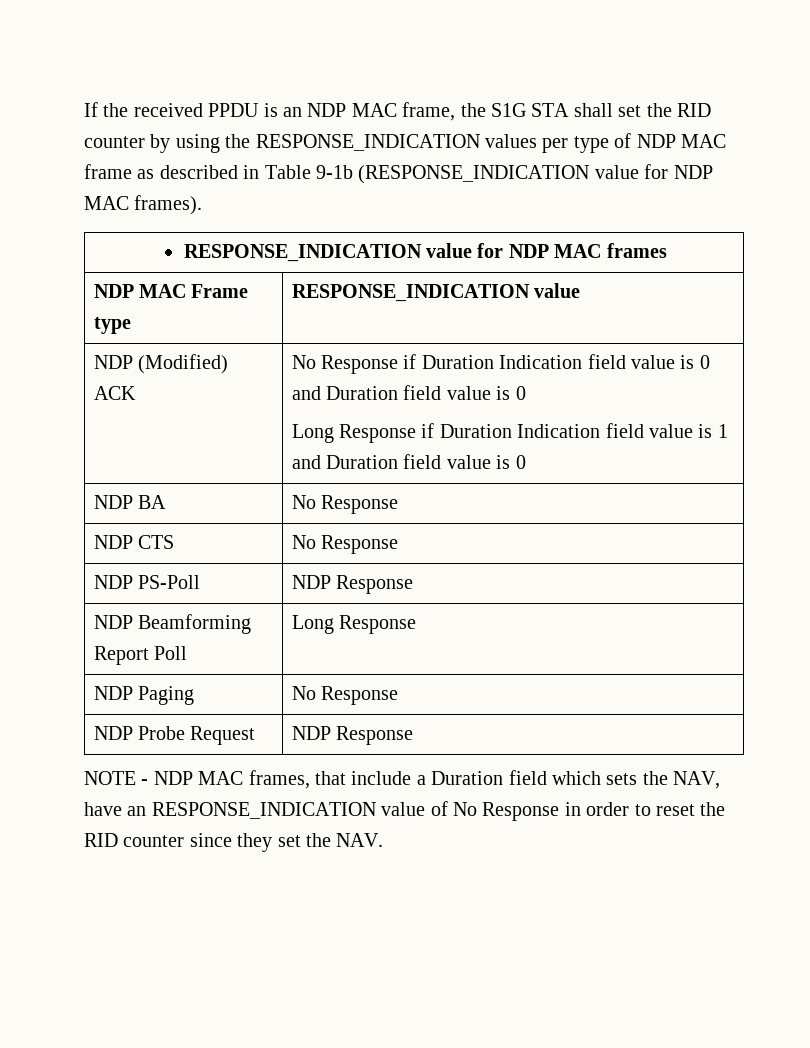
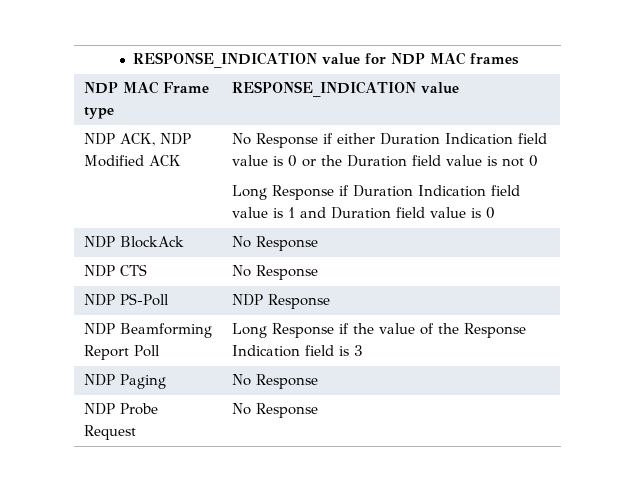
- If the received PPDU is an NDP MAC frame, the S1G STA shall set the RID counter by using the RESPONSE_INDICATION values per type of NDP MAC frame as described in Table 9-1b (RESPONSE_INDICATION value for NDP MAC frames).
- NDP (Modified) ACK | No Response if Duration Indication field value is 0 and Duration field value is 0
+ NDP ACK, NDP Modified ACK | No Response if either Duration Indication field value is 0 or the Duration field value is not 0
- NDP BA | No Response
+ NDP BlockAck | No Response
- NDP Beamforming Report Poll | Long Response
+ NDP Beamforming Report Poll | Long Response if the value of the Response Indication field is 3
- NDP Probe Request | NDP Response
- NOTE - NDP MAC frames, that include a Duration field which sets the NAV, have an RESPONSE_INDICATION value of No Response in order to reset the RID counter since they set the NAV.
+ NDP Probe Request | No Response

